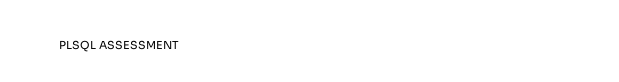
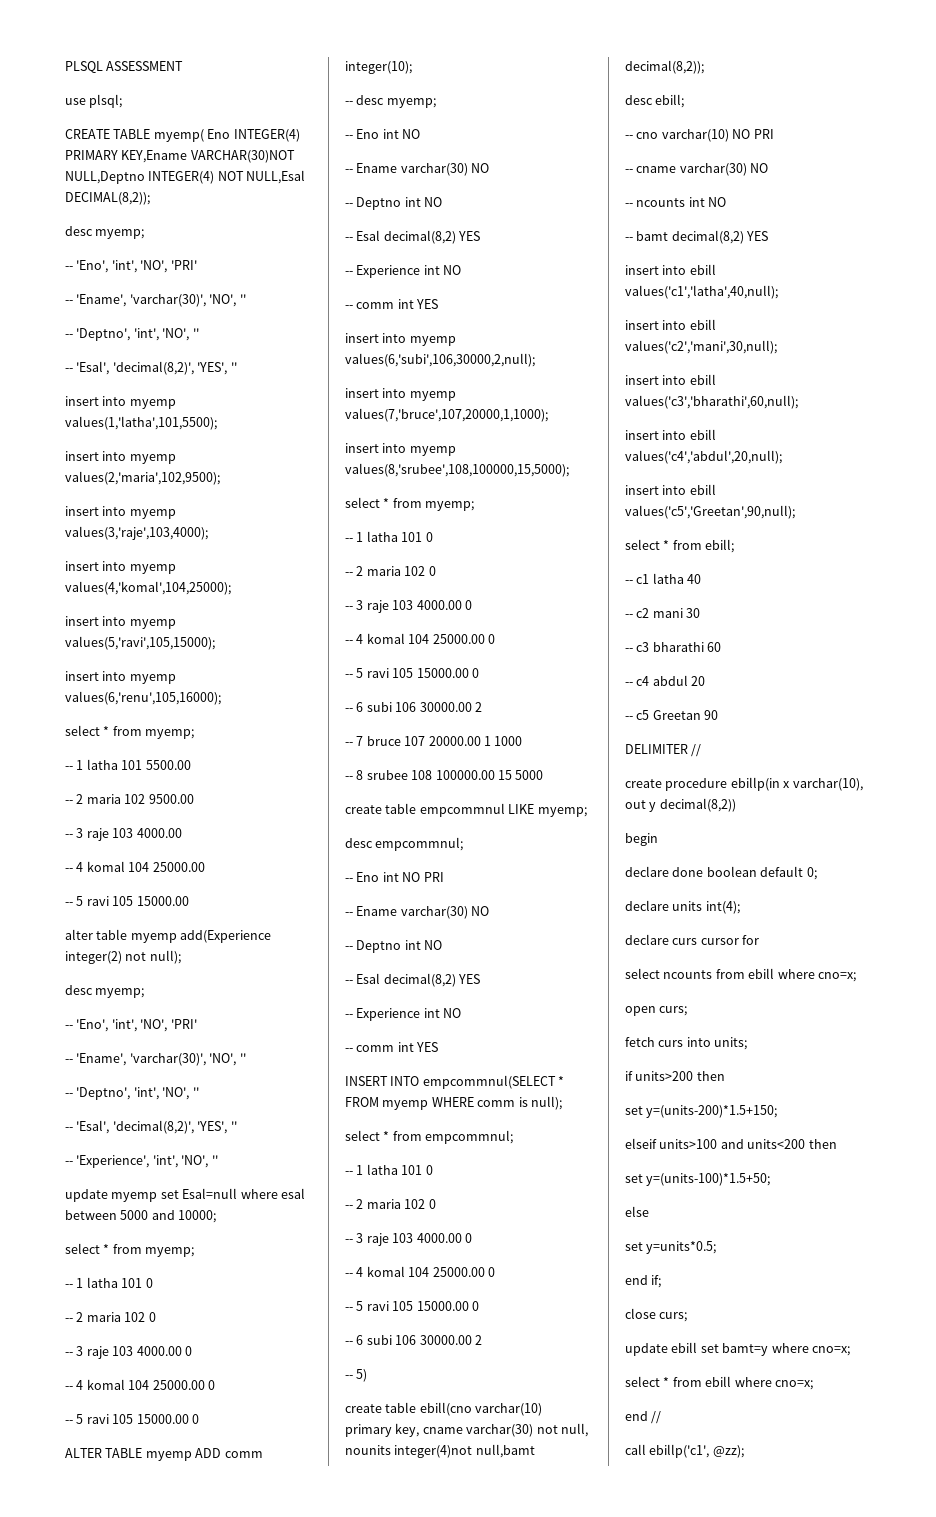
+ use plsql;
+ CREATE TABLE myemp( Eno INTEGER(4) PRIMARY KEY,Ename VARCHAR(30)NOT NULL,Deptno INTEGER(4) NOT NULL,Esal DECIMAL(8,2));
+ desc myemp;
+ -- 'Eno', 'int', 'NO', 'PRI'
+ -- 'Ename', 'varchar(30)', 'NO', ''
+ -- 'Deptno', 'int', 'NO', ''
+ -- 'Esal', 'decimal(8,2)', 'YES', ''
+ insert into myemp values(1,'latha',101,5500);
+ insert into myemp values(2,'maria',102,9500);
+ insert into myemp values(3,'raje',103,4000);
+ insert into myemp values(4,'komal',104,25000);
+ insert into myemp values(5,'ravi',105,15000);
+ insert into myemp values(6,'renu',105,16000);
+ select * from myemp;
+ -- 1 latha 101 5500.00
+ -- 2 maria 102 9500.00
+ -- 3 raje 103 4000.00
+ -- 4 komal 104 25000.00
+ -- 5 ravi 105 15000.00
+ alter table myemp add(Experience integer(2) not null);
+ desc myemp;
+ -- 'Eno', 'int', 'NO', 'PRI'
+ -- 'Ename', 'varchar(30)', 'NO', ''
+ -- 'Deptno', 'int', 'NO', ''
+ -- 'Esal', 'decimal(8,2)', 'YES', ''
+ -- 'Experience', 'int', 'NO', ''
+ update myemp set Esal=null where esal between 5000 and 10000;
+ select * from myemp;
+ -- 1 latha 101 0
+ -- 2 maria 102 0
+ -- 3 raje 103 4000.00 0
+ -- 4 komal 104 25000.00 0
+ -- 5 ravi 105 15000.00 0
+ ALTER TABLE myemp ADD comm integer(10);
+ -- desc myemp;
+ -- Eno int NO
+ -- Ename varchar(30) NO
+ -- Deptno int NO
+ -- Esal decimal(8,2) YES
+ -- Experience int NO
+ -- comm int YES
+ insert into myemp values(6,'subi',106,30000,2,null);
+ insert into myemp values(7,'bruce',107,20000,1,1000);
+ insert into myemp values(8,'srubee',108,100000,15,5000);
+ select * from myemp;
+ -- 1 latha 101 0
+ -- 2 maria 102 0
+ -- 3 raje 103 4000.00 0
+ -- 4 komal 104 25000.00 0
+ -- 5 ravi 105 15000.00 0
+ -- 6 subi 106 30000.00 2
+ -- 7 bruce 107 20000.00 1 1000
+ -- 8 srubee 108 100000.00 15 5000
+ create table empcommnul LIKE myemp;
+ desc empcommnul;
+ -- Eno int NO PRI
+ -- Ename varchar(30) NO
+ -- Deptno int NO
+ -- Esal decimal(8,2) YES
+ -- Experience int NO
+ -- comm int YES
+ INSERT INTO empcommnul(SELECT * FROM myemp WHERE comm is null);
+ select * from empcommnul;
+ -- 1 latha 101 0
+ -- 2 maria 102 0
+ -- 3 raje 103 4000.00 0
+ -- 4 komal 104 25000.00 0
+ -- 5 ravi 105 15000.00 0
+ -- 6 subi 106 30000.00 2
+ -- 5)
+ create table ebill(cno varchar(10) primary key, cname varchar(30) not null, nounits integer(4)not null,bamt decimal(8,2));
+ desc ebill;
+ -- cno varchar(10) NO PRI
+ -- cname varchar(30) NO
+ -- ncounts int NO
+ -- bamt decimal(8,2) YES
+ insert into ebill values('c1','latha',40,null);
+ insert into ebill values('c2','mani',30,null);
+ insert into ebill values('c3','bharathi',60,null);
+ insert into ebill values('c4','abdul',20,null);
+ insert into ebill values('c5','Greetan',90,null);
+ select * from ebill;
+ -- c1 latha 40
+ -- c2 mani 30
+ -- c3 bharathi 60
+ -- c4 abdul 20
+ -- c5 Greetan 90
+ DELIMITER //
+ create procedure ebillp(in x varchar(10), out y decimal(8,2))
+ begin
+ declare done boolean default 0;
+ declare units int(4);
+ declare curs cursor for
+ select ncounts from ebill where cno=x;
+ open curs;
+ fetch curs into units;
+ if units>200 then
+ set y=(units-200)*1.5+150;
+ elseif units>100 and units<200 then
+ set y=(units-100)*1.5+50;
+ else
+ set y=units*0.5;
+ end if;
+ close curs;
+ update ebill set bamt=y where cno=x;
+ select * from ebill where cno=x;
+ end //
+ call ebillp('c1', @zz);

